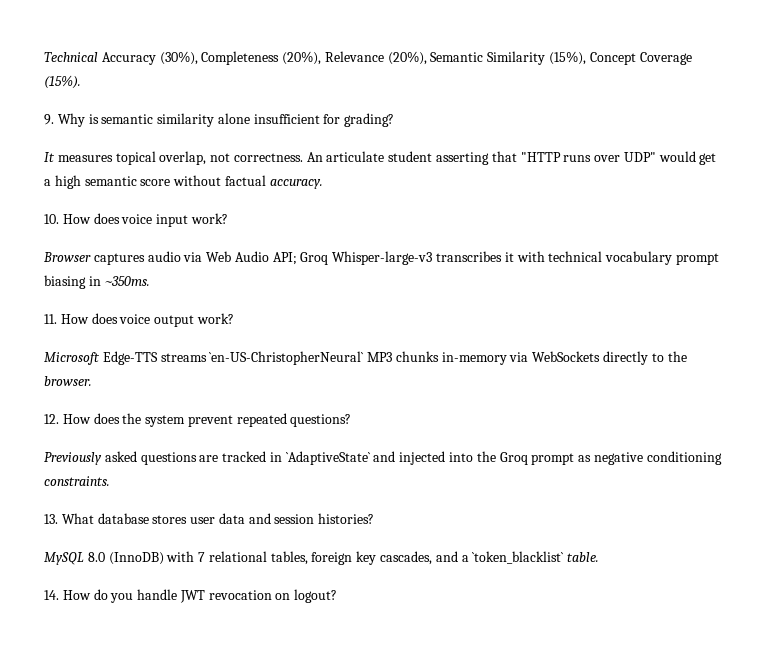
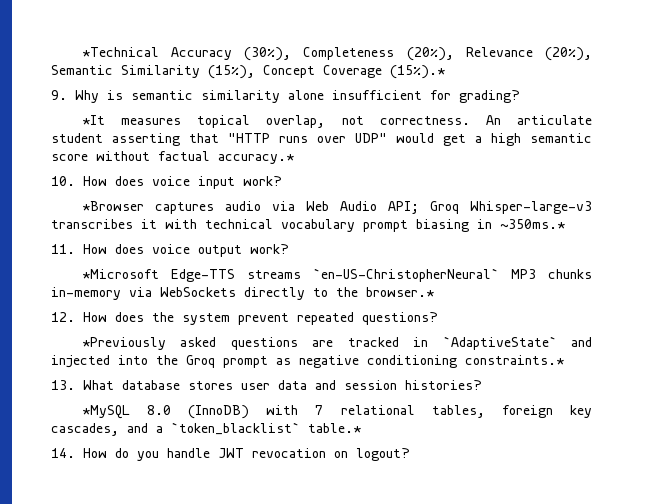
- Technical Accuracy (30%), Completeness (20%), Relevance (20%), Semantic Similarity (15%), Concept Coverage (15%).
+ *Technical Accuracy (30%), Completeness (20%), Relevance (20%), Semantic Similarity (15%), Concept Coverage (15%).*
- It measures topical overlap, not correctness.
+ *It measures topical overlap, not correctness.
- An articulate student asserting that "HTTP runs over UDP" would get a high semantic score without factual accuracy.
+ An articulate student asserting that "HTTP runs over UDP" would get a high semantic score without factual accuracy.*
- Browser captures audio via Web Audio API; Groq Whisper-large-v3 transcribes it with technical vocabulary prompt biasing in ~350ms.
+ *Browser captures audio via Web Audio API; Groq Whisper-large-v3 transcribes it with technical vocabulary prompt biasing in ~350ms.*
- Microsoft Edge-TTS streams `en-US-ChristopherNeural` MP3 chunks in-memory via WebSockets directly to the browser.
+ *Microsoft Edge-TTS streams `en-US-ChristopherNeural` MP3 chunks in-memory via WebSockets directly to the browser.*
- Previously asked questions are tracked in `AdaptiveState` and injected into the Groq prompt as negative conditioning constraints.
+ *Previously asked questions are tracked in `AdaptiveState` and injected into the Groq prompt as negative conditioning constraints.*
- MySQL 8.0 (InnoDB) with 7 relational tables, foreign key cascades, and a `token_blacklist` table.
+ *MySQL 8.0 (InnoDB) with 7 relational tables, foreign key cascades, and a `token_blacklist` table.*

